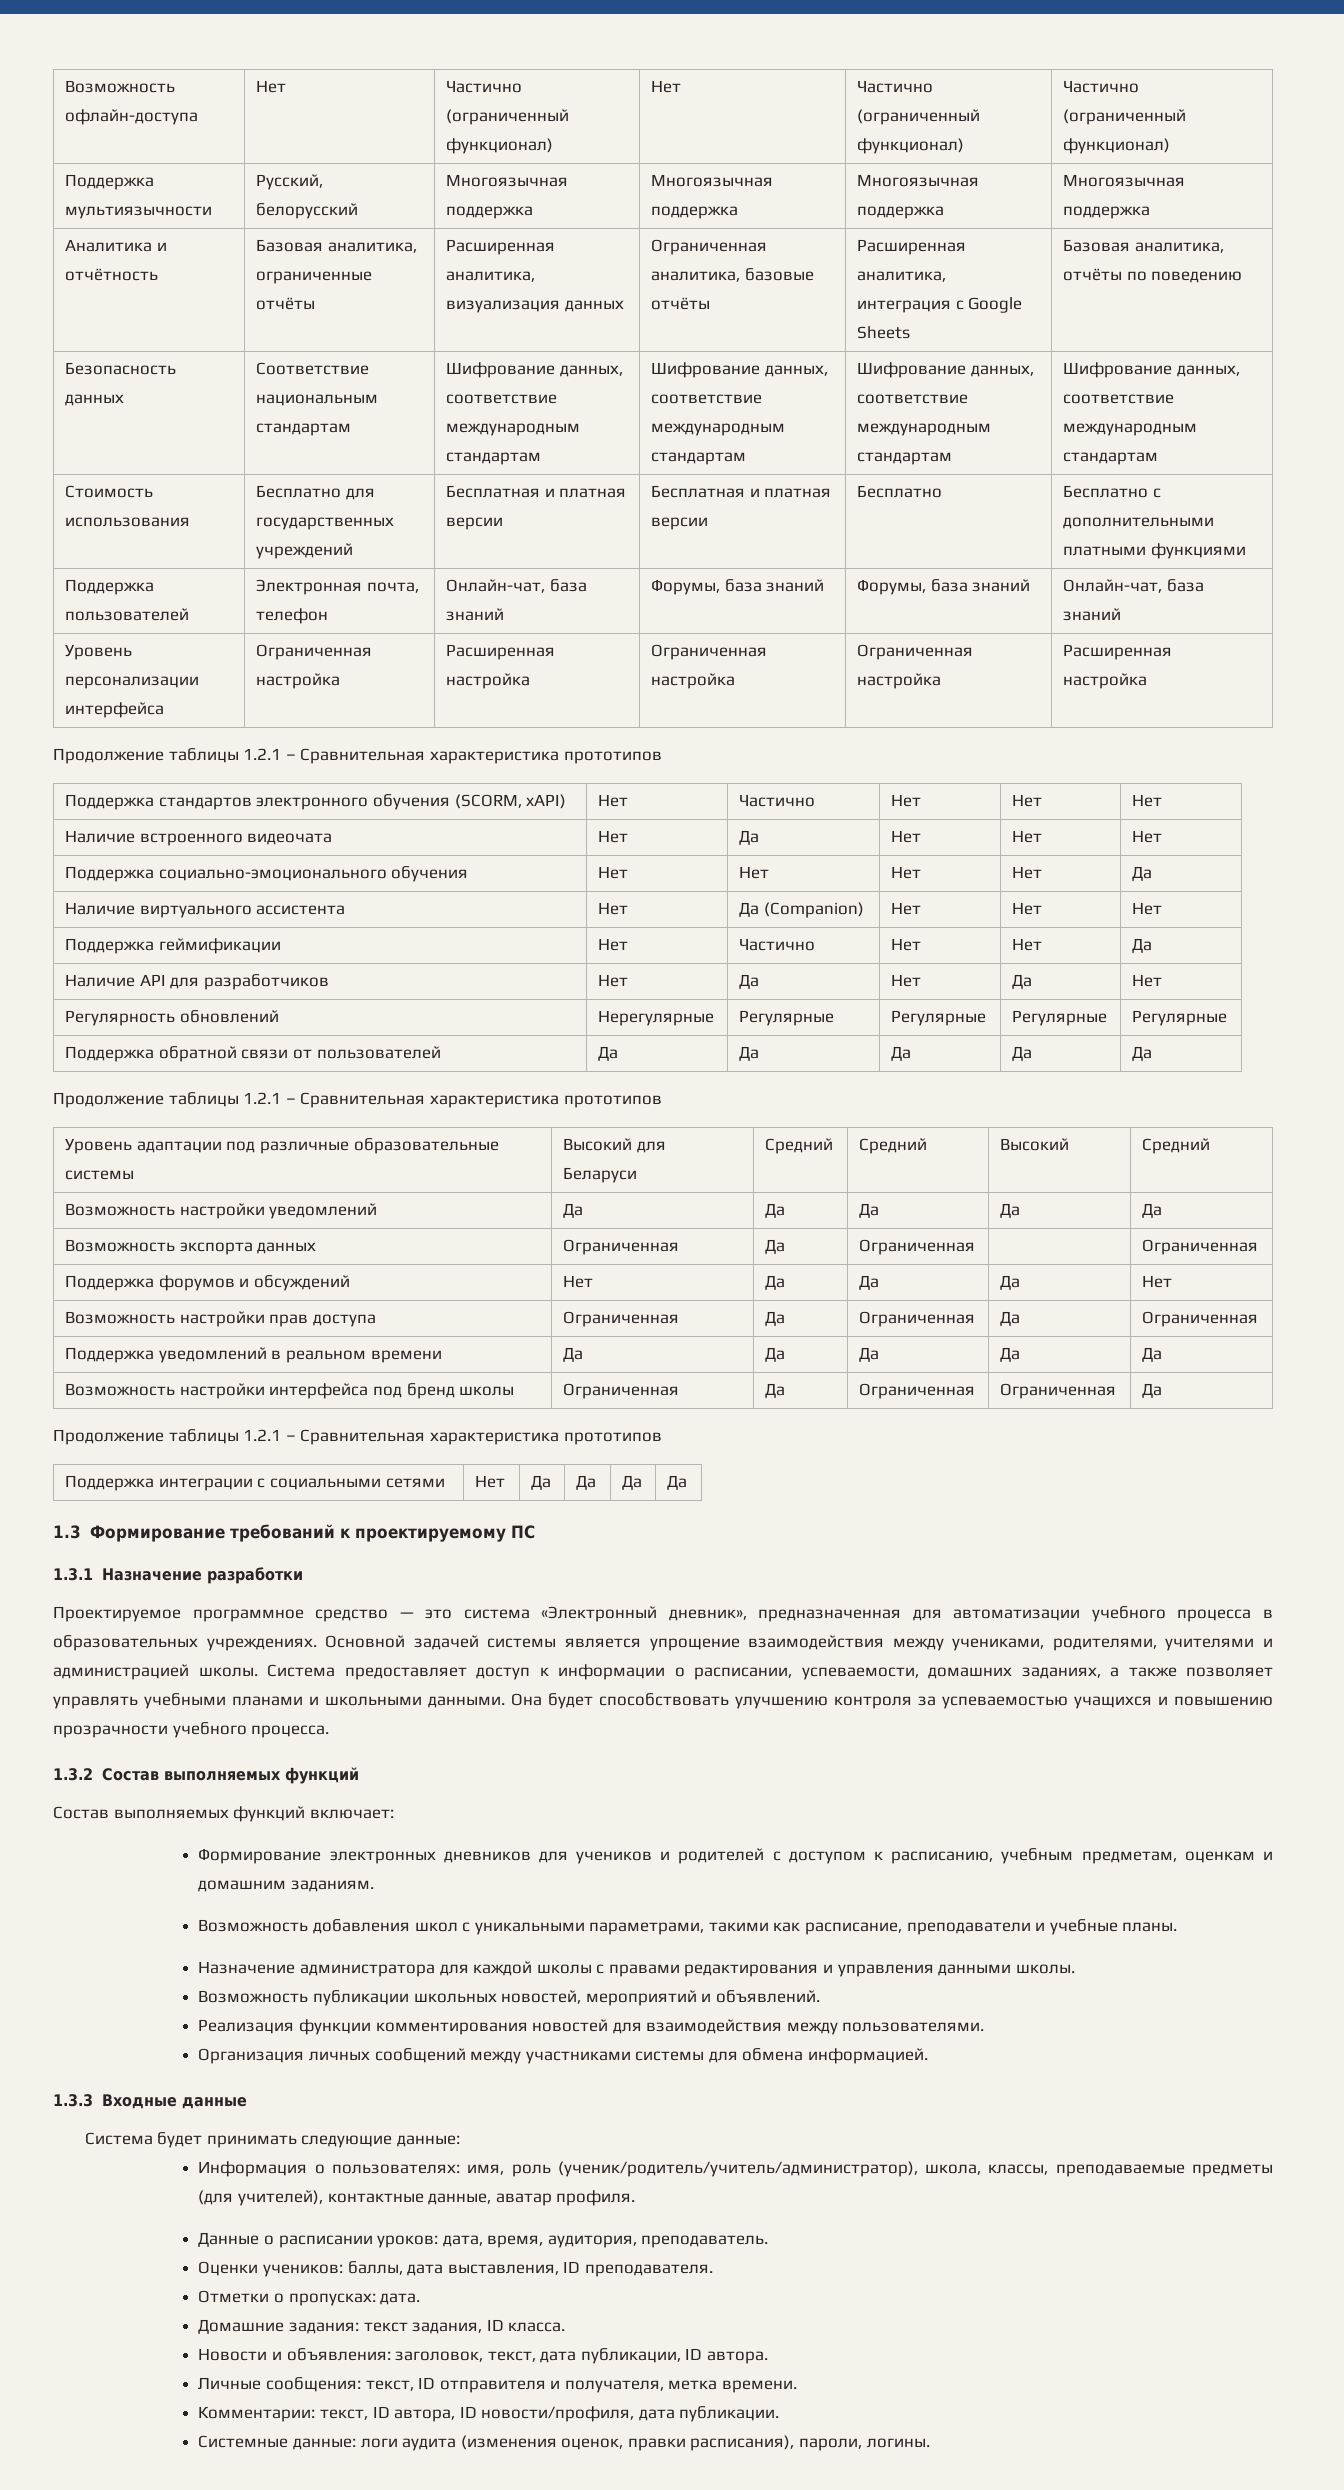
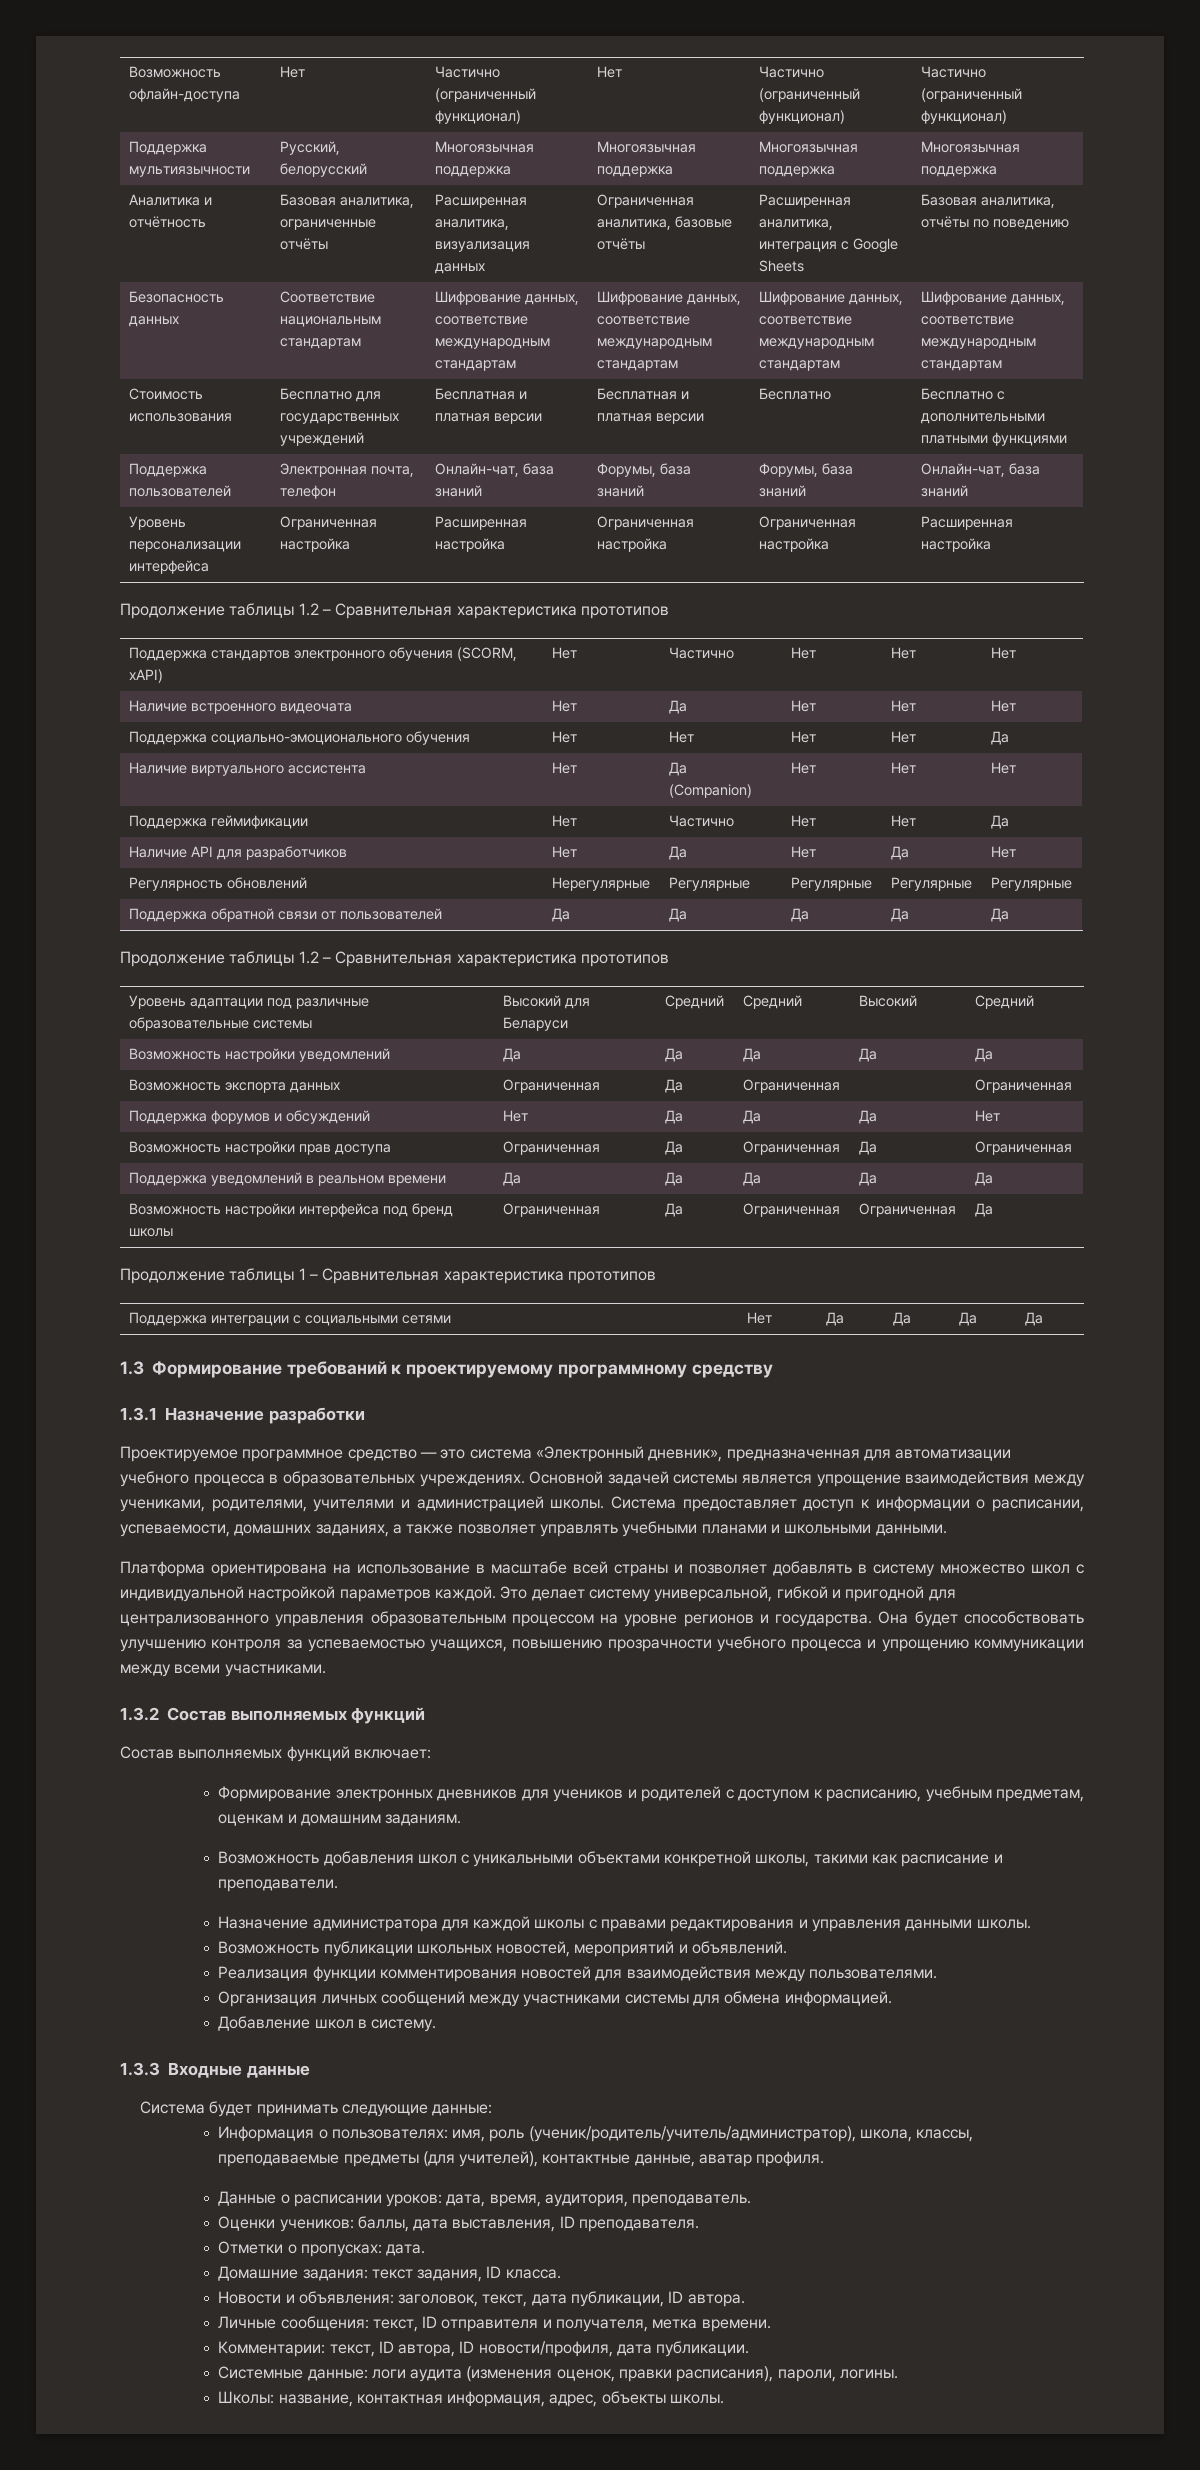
  Уровень персонализации интерфейса | Ограниченная настройка | Расширенная настройка | Ограниченная настройка | Ограниченная настройка | Расширенная настройка
- Продолжение таблицы 1.2.1 – Сравнительная характеристика прототипов
+ Продолжение таблицы 1.2 – Сравнительная характеристика прототипов
  Поддержка обратной связи от пользователей | Да | Да | Да | Да | Да
- Продолжение таблицы 1.2.1 – Сравнительная характеристика прототипов
+ Продолжение таблицы 1.2 – Сравнительная характеристика прототипов
  Возможность настройки интерфейса под бренд школы | Ограниченная | Да | Ограниченная | Ограниченная | Да
- Продолжение таблицы 1.2.1 – Сравнительная характеристика прототипов
+ Продолжение таблицы 1 – Сравнительная характеристика прототипов
- 1.3 Формирование требований к проектируемому ПС
+ 1.3 Формирование требований к проектируемому программному средству
- Система предоставляет доступ к информации о расписании, успеваемости, домашних заданиях, а также позволяет управлять учебными планами и школьными данными. Она будет способствовать улучшению контроля за успеваемостью учащихся и повышению прозрачности учебного процесса.
+ Система предоставляет доступ к информации о расписании, успеваемости, домашних заданиях, а также позволяет управлять учебными планами и школьными данными.
+ Платформа ориентирована на использование в масштабе всей страны и позволяет добавлять в систему множество школ с индивидуальной настройкой параметров каждой. Это делает систему универсальной, гибкой и пригодной для централизованного управления образовательным процессом на уровне регионов и государства. Она будет способствовать улучшению контроля за успеваемостью учащихся, повышению прозрачности учебного процесса и упрощению коммуникации между всеми участниками.
- Возможность добавления школ с уникальными параметрами, такими как расписание, преподаватели и учебные планы.
+ Возможность добавления школ с уникальными объектами конкретной школы, такими как расписание и преподаватели.
+ Добавление школ в систему.
+ Школы: название, контактная информация, адрес, объекты школы.

